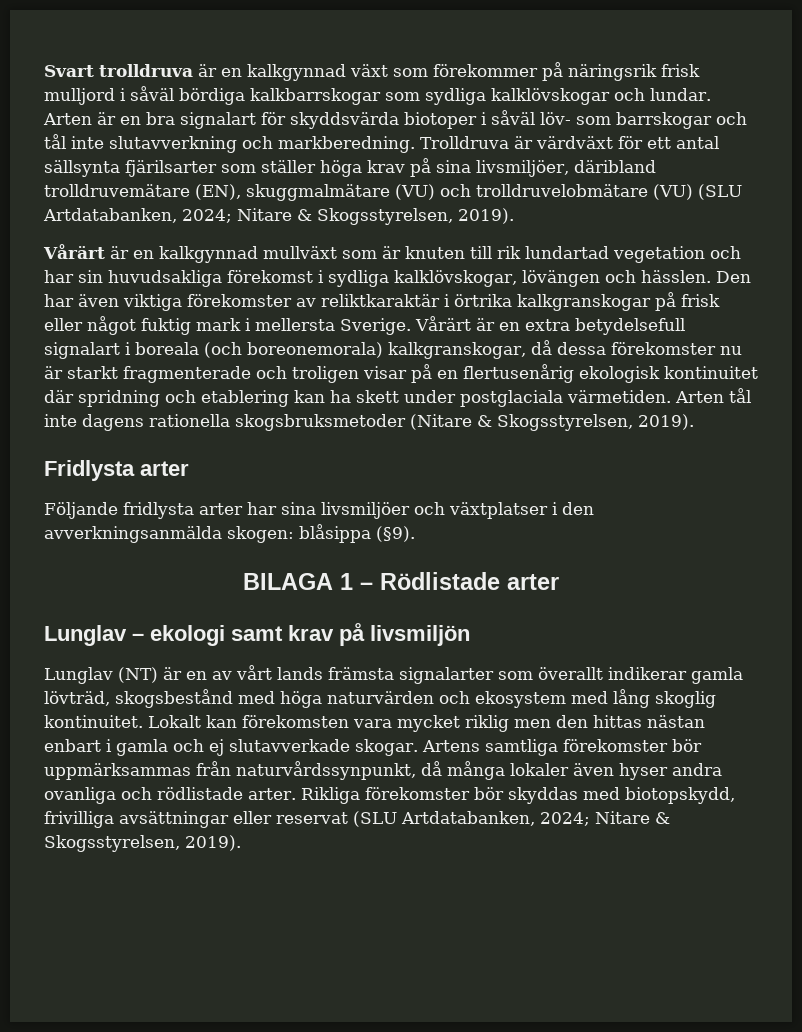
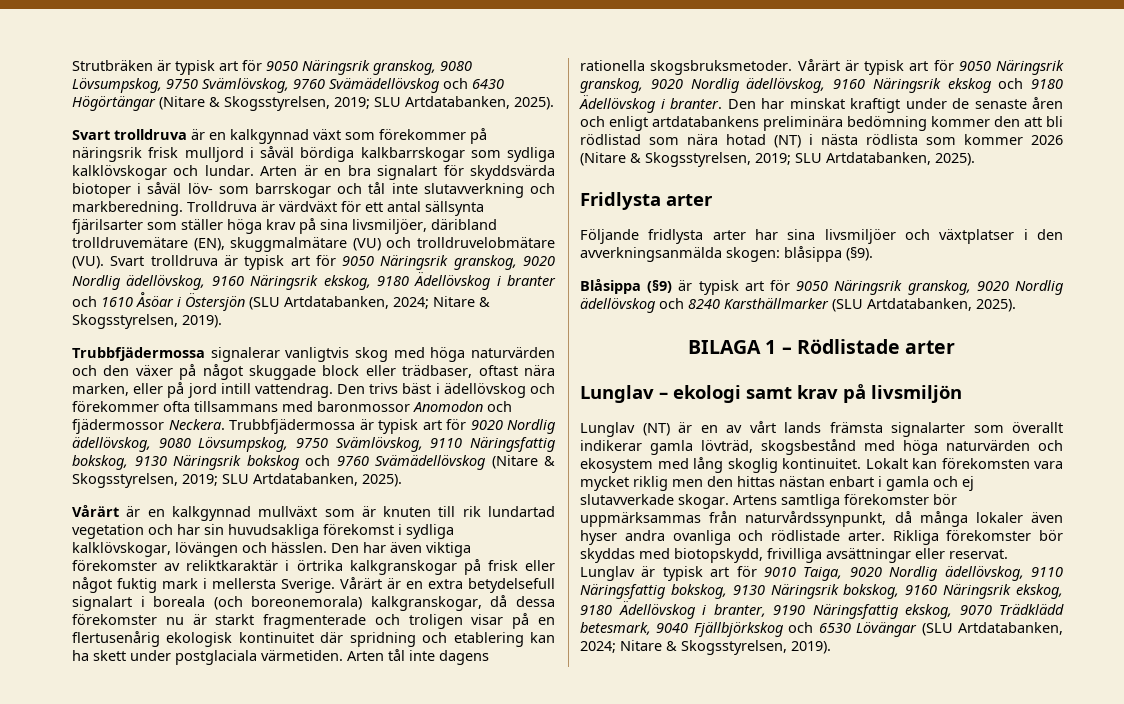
+ Strutbräken är typisk art för 9050 Näringsrik granskog, 9080 Lövsumpskog, 9750 Svämlövskog, 9760 Svämädellövskog och 6430 Högörtängar (Nitare & Skogsstyrelsen, 2019; SLU Artdatabanken, 2025).
- Trolldruva är värdväxt för ett antal sällsynta fjärilsarter som ställer höga krav på sina livsmiljöer, däribland trolldruvemätare (EN), skuggmalmätare (VU) och trolldruvelobmätare (VU) (SLU Artdatabanken, 2024; Nitare & Skogsstyrelsen, 2019).
+ Trolldruva är värdväxt för ett antal sällsynta fjärilsarter som ställer höga krav på sina livsmiljöer, däribland trolldruvemätare (EN), skuggmalmätare (VU) och trolldruvelobmätare (VU). Svart trolldruva är typisk art för 9050 Näringsrik granskog, 9020 Nordlig ädellövskog, 9160 Näringsrik ekskog, 9180 Ädellövskog i branter och 1610 Åsöar i Östersjön (SLU Artdatabanken, 2024; Nitare & Skogsstyrelsen, 2019).
+ Trubbfjädermossa signalerar vanligtvis skog med höga naturvärden och den växer på något skuggade block eller trädbaser, oftast nära marken, eller på jord intill vattendrag. Den trivs bäst i ädellövskog och förekommer ofta tillsammans med baronmossor Anomodon och fjädermossor Neckera. Trubbfjädermossa är typisk art för 9020 Nordlig ädellövskog, 9080 Lövsumpskog, 9750 Svämlövskog, 9110 Näringsfattig bokskog, 9130 Näringsrik bokskog och 9760 Svämädellövskog (Nitare & Skogsstyrelsen, 2019; SLU Artdatabanken, 2025).
- Arten tål inte dagens rationella skogsbruksmetoder (Nitare & Skogsstyrelsen, 2019).
+ Arten tål inte dagens rationella skogsbruksmetoder. Vårärt är typisk art för 9050 Näringsrik granskog, 9020 Nordlig ädellövskog, 9160 Näringsrik ekskog och 9180 Ädellövskog i branter. Den har minskat kraftigt under de senaste åren och enligt artdatabankens preliminära bedömning kommer den att bli rödlistad som nära hotad (NT) i nästa rödlista som kommer 2026 (Nitare & Skogsstyrelsen, 2019; SLU Artdatabanken, 2025).
+ Blåsippa (§9) är typisk art för 9050 Näringsrik granskog, 9020 Nordlig ädellövskog och 8240 Karsthällmarker (SLU Artdatabanken, 2025).
- Rikliga förekomster bör skyddas med biotopskydd, frivilliga avsättningar eller reservat (SLU Artdatabanken, 2024; Nitare & Skogsstyrelsen, 2019).
+ Rikliga förekomster bör skyddas med biotopskydd, frivilliga avsättningar eller reservat. Lunglav är typisk art för 9010 Taiga, 9020 Nordlig ädellövskog, 9110 Näringsfattig bokskog, 9130 Näringsrik bokskog, 9160 Näringsrik ekskog, 9180 Ädellövskog i branter, 9190 Näringsfattig ekskog, 9070 Trädklädd betesmark, 9040 Fjällbjörkskog och 6530 Lövängar (SLU Artdatabanken, 2024; Nitare & Skogsstyrelsen, 2019).

